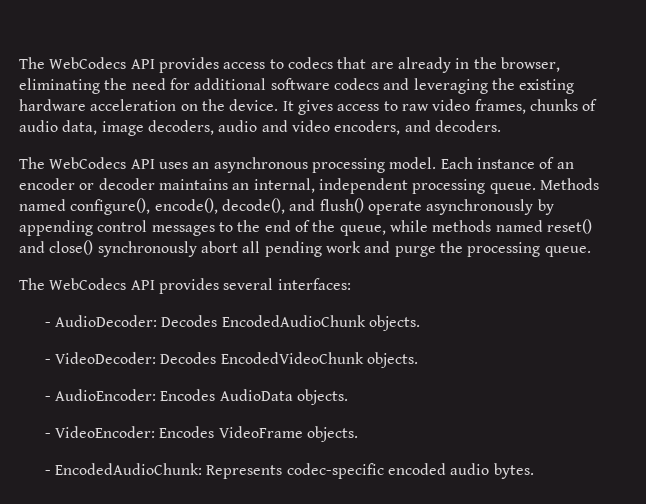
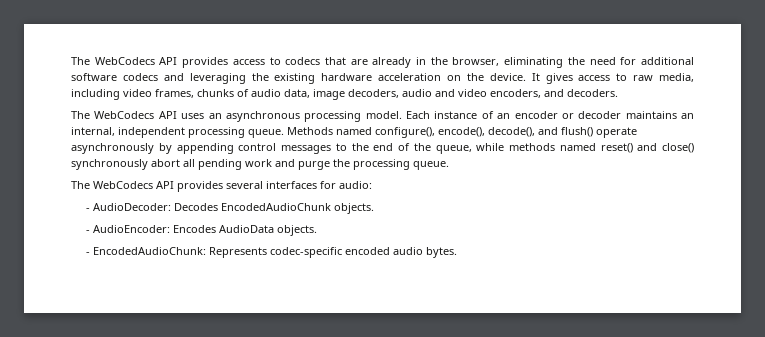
- It gives access to raw video frames, chunks of audio data, image decoders, audio and video encoders, and decoders.
+ It gives access to raw media, including video frames, chunks of audio data, image decoders, audio and video encoders, and decoders.
- The WebCodecs API provides several interfaces:
+ The WebCodecs API provides several interfaces for audio:
- - VideoDecoder: Decodes EncodedVideoChunk objects.
- - VideoEncoder: Encodes VideoFrame objects.

